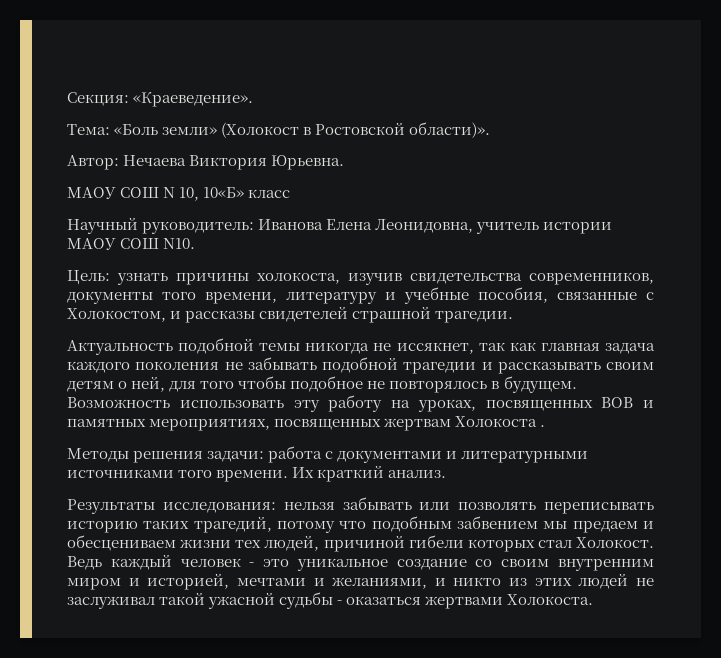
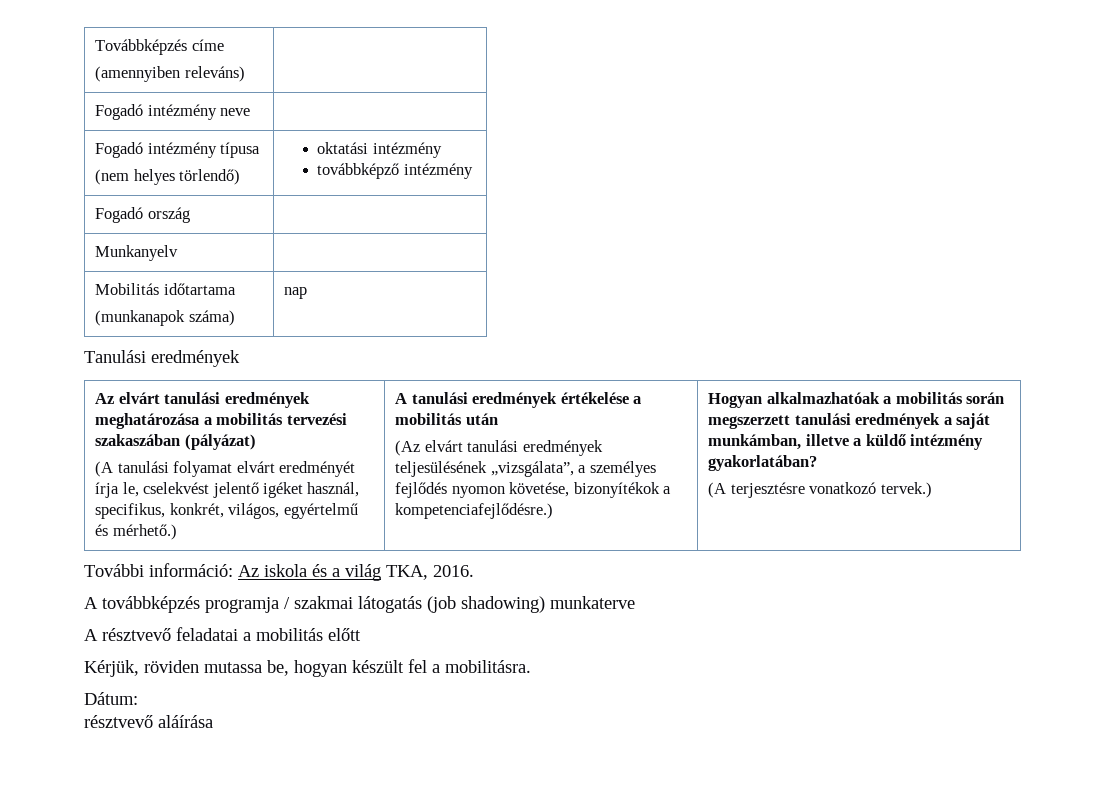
- Секция: «Краеведение».
- Тема: «Боль земли» (Холокост в Ростовской области)».
- Автор: Нечаева Виктория Юрьевна.
- МАОУ СОШ N 10, 10«Б» класс
- Научный руководитель: Иванова Елена Леонидовна, учитель истории МАОУ СОШ N10.
- Цель: узнать причины холокоста, изучив свидетельства современников, документы того времени, литературу и учебные пособия, связанные с Холокостом, и рассказы свидетелей страшной трагедии.
- Актуальность подобной темы никогда не иссякнет, так как главная задача каждого поколения не забывать подобной трагедии и рассказывать своим детям о ней, для того чтобы подобное не повторялось в будущем. Возможность использовать эту работу на уроках, посвященных ВОВ и памятных мероприятиях, посвященных жертвам Холокоста .
- Методы решения задачи: работа с документами и литературными источниками того времени. Их краткий анализ.
- Результаты исследования: нельзя забывать или позволять переписывать историю таких трагедий, потому что подобным забвением мы предаем и обесцениваем жизни тех людей, причиной гибели которых стал Холокост. Ведь каждый человек - это уникальное создание со своим внутренним миром и историей, мечтами и желаниями, и никто из этих людей не заслуживал такой ужасной судьбы - оказаться жертвами Холокоста.
+ Továbbképzés címe
+ (amennyiben releváns) |
+ Fogadó intézmény neve |
+ Fogadó intézmény típusa
+ (nem helyes törlendő) | oktatási intézmény
+ továbbképző intézmény
+ Fogadó ország |
+ Munkanyelv |
+ Mobilitás időtartama
+ (munkanapok száma) | nap
+ Tanulási eredmények
+ Az elvárt tanulási eredmények meghatározása a mobilitás tervezési szakaszában (pályázat)
+ (A tanulási folyamat elvárt eredményét írja le, cselekvést jelentő igéket használ, specifikus, konkrét, világos, egyértelmű és mérhető.) | A tanulási eredmények értékelése a mobilitás után
+ (Az elvárt tanulási eredmények teljesülésének „vizsgálata”, a személyes fejlődés nyomon követése, bizonyítékok a kompetenciafejlődésre.) | Hogyan alkalmazhatóak a mobilitás során megszerzett tanulási eredmények a saját munkámban, illetve a küldő intézmény gyakorlatában?
+ (A terjesztésre vonatkozó tervek.)
+ További információ: Az iskola és a világ TKA, 2016.
+ A továbbképzés programja / szakmai látogatás (job shadowing) munkaterve
+ A résztvevő feladatai a mobilitás előtt
+ Kérjük, röviden mutassa be, hogyan készült fel a mobilitásra.
+ Dátum:
+ résztvevő aláírása

